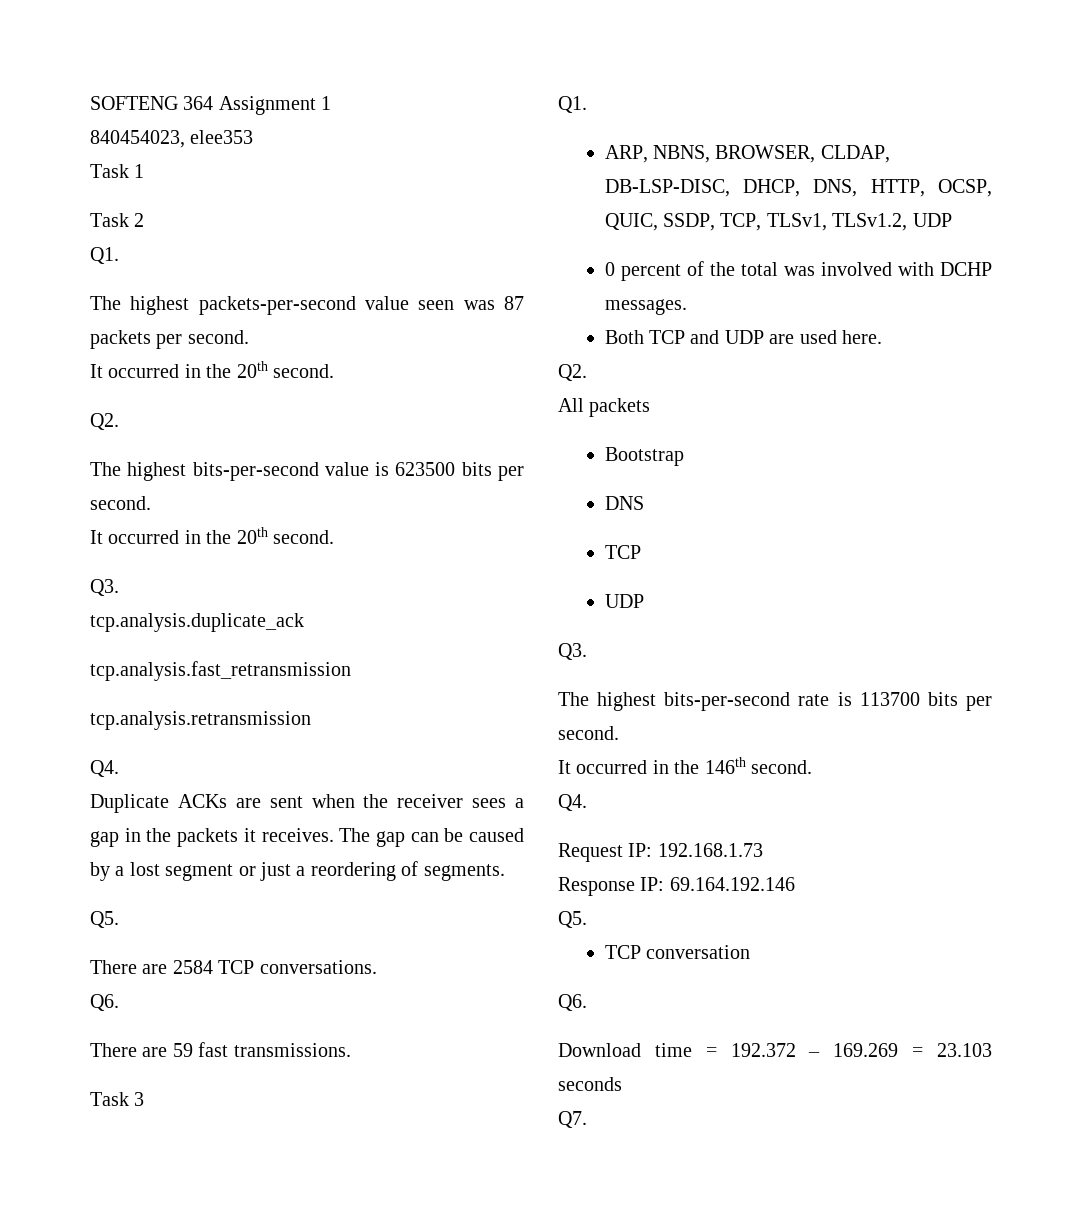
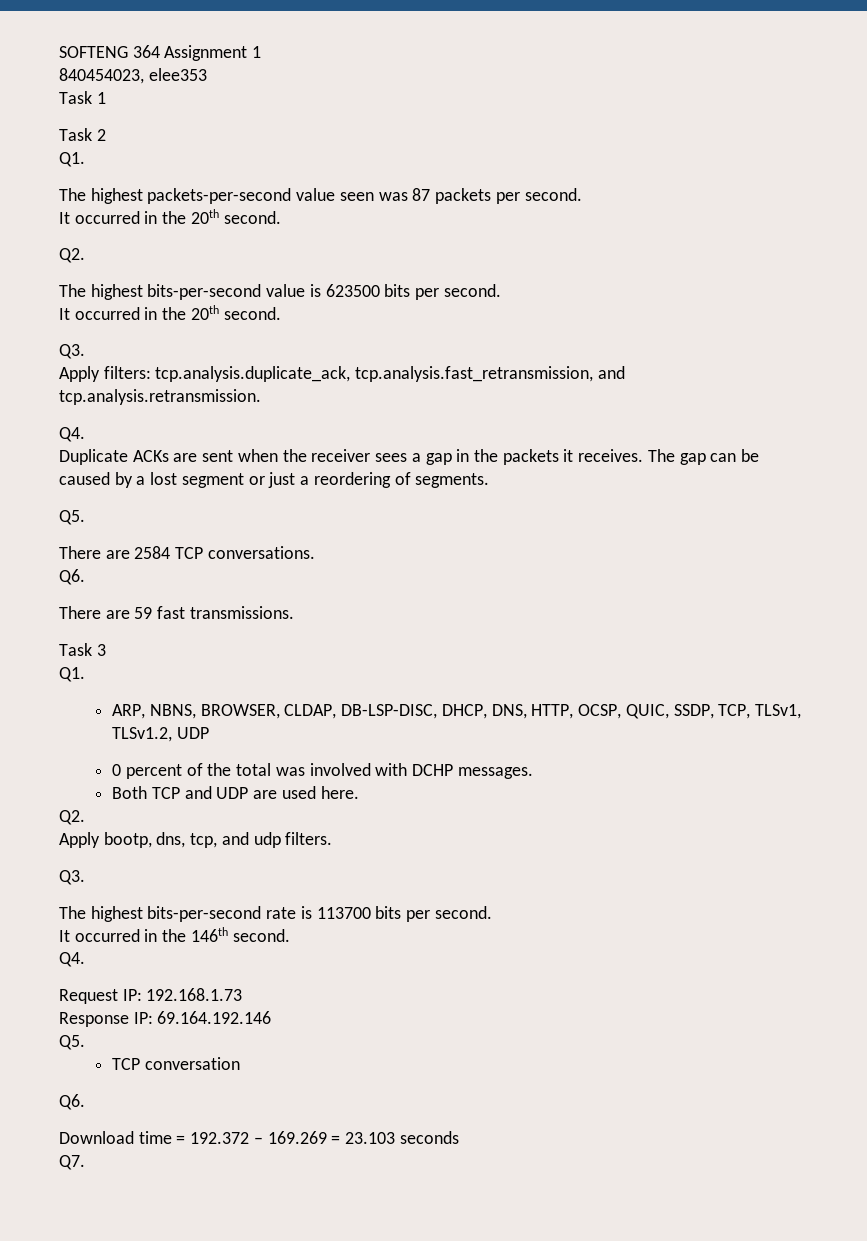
- tcp.analysis.duplicate_ack
- tcp.analysis.fast_retransmission
- tcp.analysis.retransmission
+ Apply filters: tcp.analysis.duplicate_ack, tcp.analysis.fast_retransmission, and tcp.analysis.retransmission.
- All packets
- Bootstrap
- DNS
- TCP
- UDP
+ Apply bootp, dns, tcp, and udp filters.

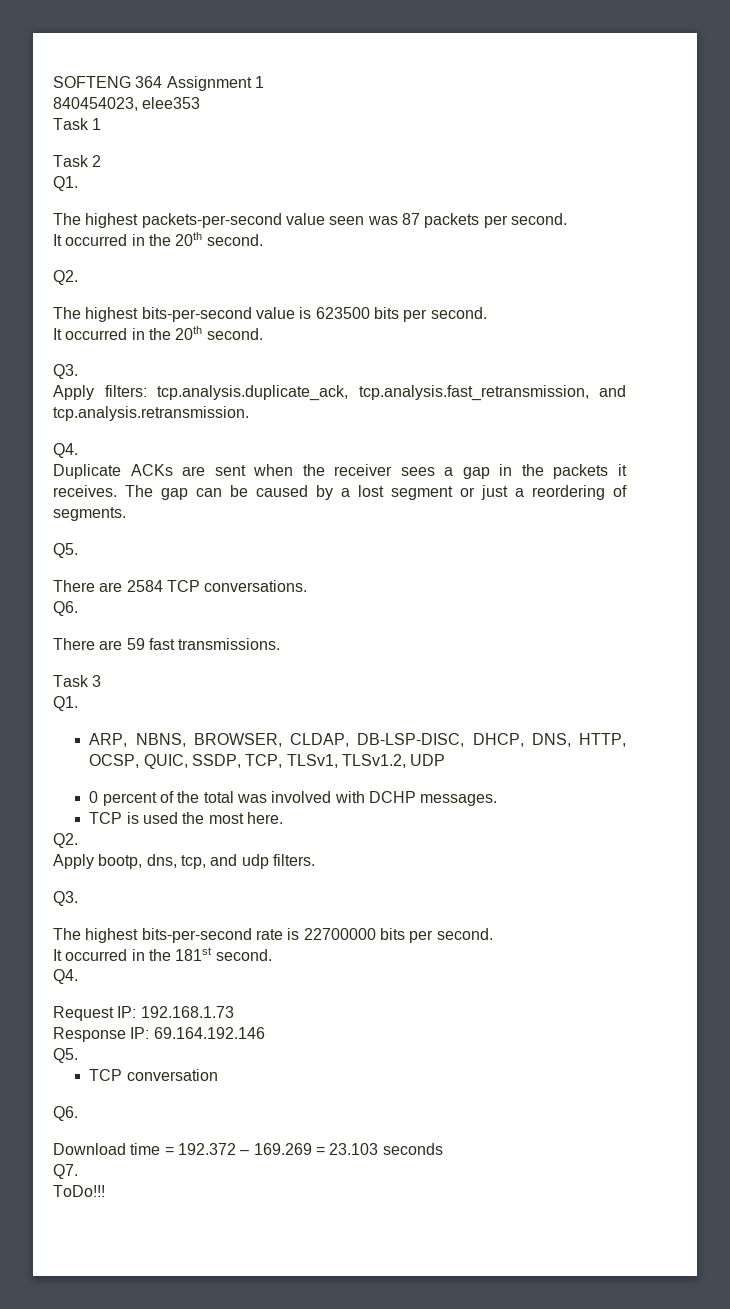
- Both TCP and UDP are used here.
+ TCP is used the most here.
- The highest bits-per-second rate is 113700 bits per second.
- It occurred in the 146th second.
+ The highest bits-per-second rate is 22700000 bits per second.
+ It occurred in the 181st second.
+ ToDo!!!

